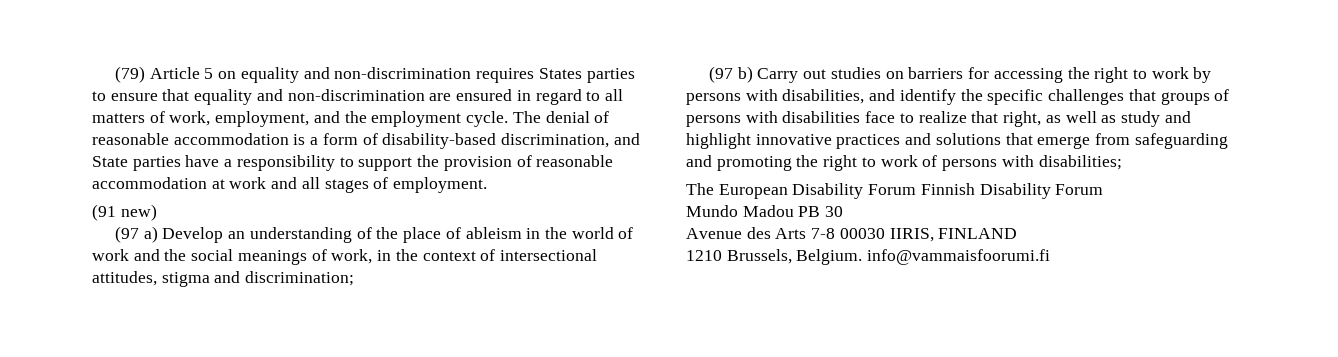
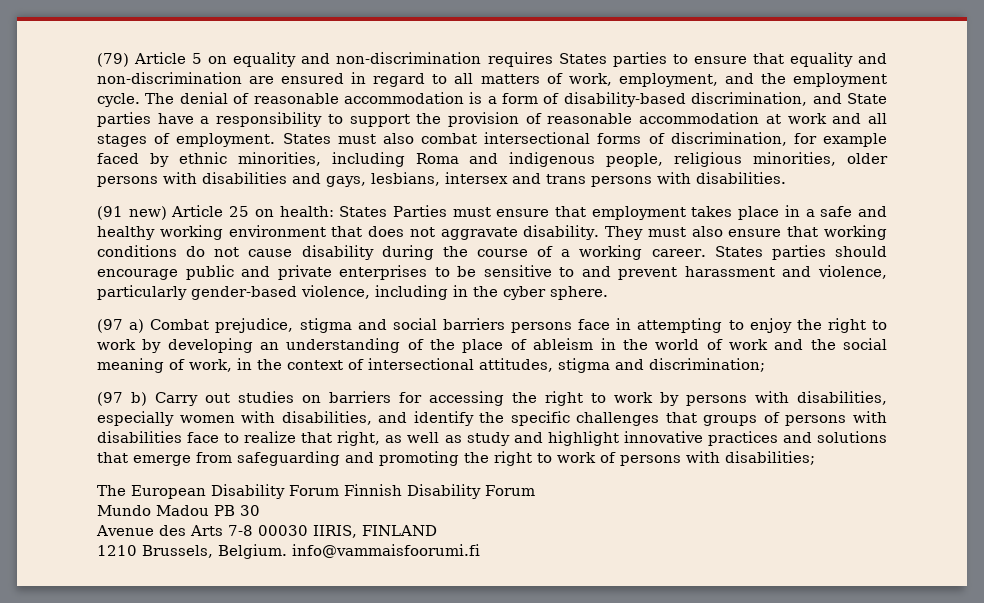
- The denial of reasonable accommodation is a form of disability-based discrimination, and State parties have a responsibility to support the provision of reasonable accommodation at work and all stages of employment.
- (91 new)
- (97 a) Develop an understanding of the place of ableism in the world of work and the social meanings of work, in the context of intersectional attitudes, stigma and discrimination;
+ The denial of reasonable accommodation is a form of disability-based discrimination, and State parties have a responsibility to support the provision of reasonable accommodation at work and all stages of employment. States must also combat intersectional forms of discrimination, for example faced by ethnic minorities, including Roma and indigenous people, religious minorities, older persons with disabilities and gays, lesbians, intersex and trans persons with disabilities.
+ (91 new) Article 25 on health: States Parties must ensure that employment takes place in a safe and healthy working environment that does not aggravate disability. They must also ensure that working conditions do not cause disability during the course of a working career. States parties should encourage public and private enterprises to be sensitive to and prevent harassment and violence, particularly gender-based violence, including in the cyber sphere.
+ (97 a) Combat prejudice, stigma and social barriers persons face in attempting to enjoy the right to work by developing an understanding of the place of ableism in the world of work and the social meaning of work, in the context of intersectional attitudes, stigma and discrimination;
- (97 b) Carry out studies on barriers for accessing the right to work by persons with disabilities, and identify the specific challenges that groups of persons with disabilities face to realize that right, as well as study and highlight innovative practices and solutions that emerge from safeguarding and promoting the right to work of persons with disabilities;
+ (97 b) Carry out studies on barriers for accessing the right to work by persons with disabilities, especially women with disabilities, and identify the specific challenges that groups of persons with disabilities face to realize that right, as well as study and highlight innovative practices and solutions that emerge from safeguarding and promoting the right to work of persons with disabilities;

